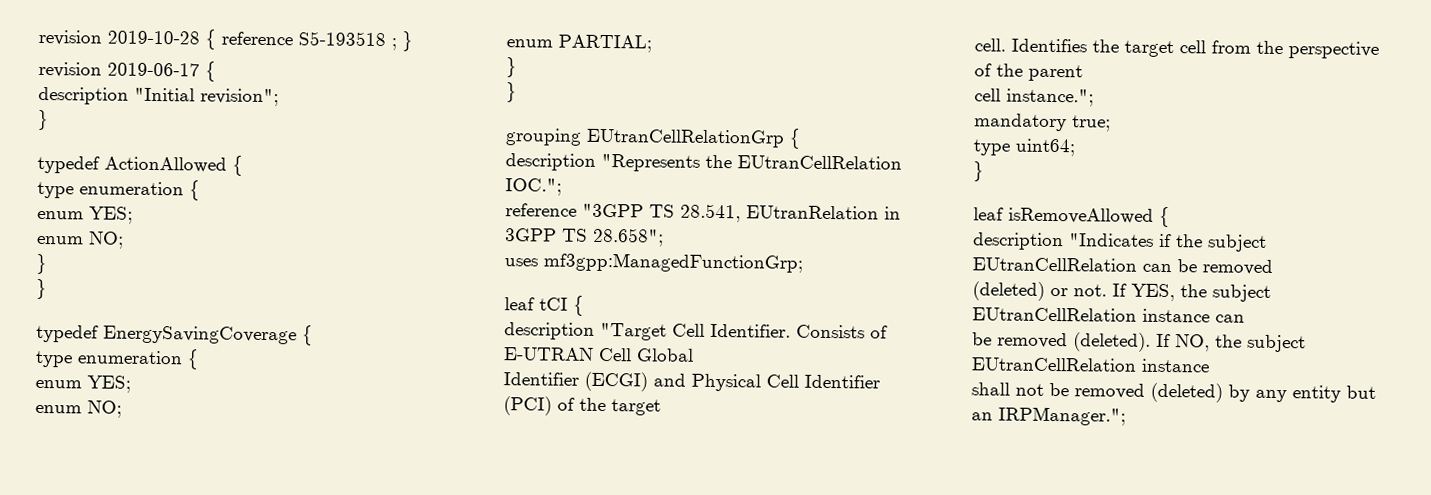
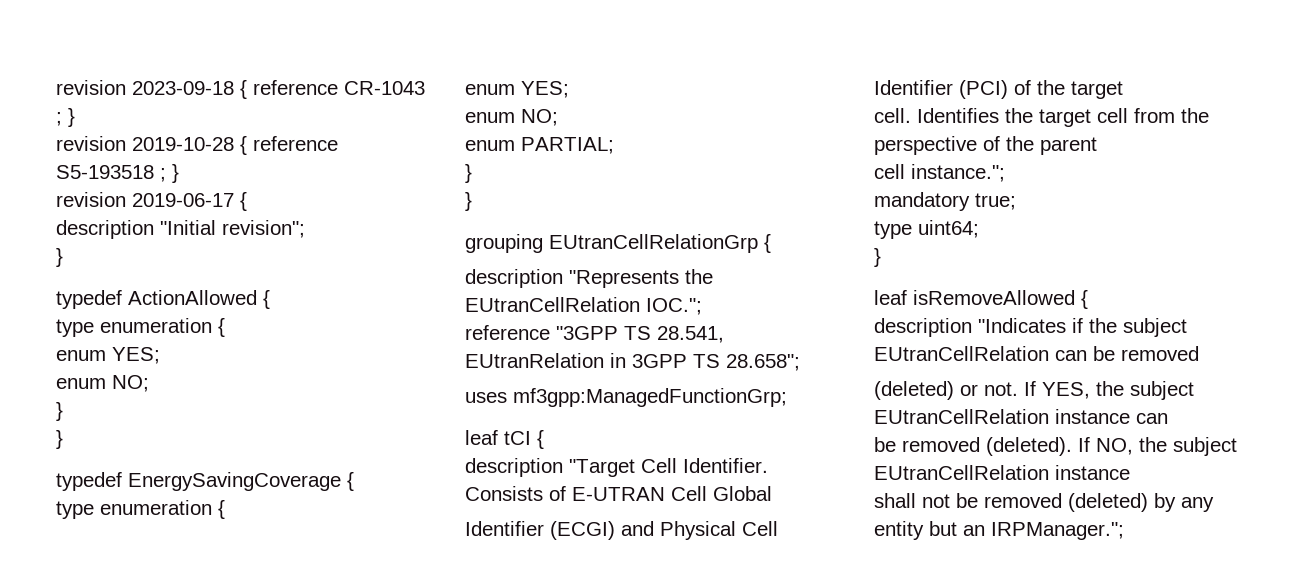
+ revision 2023-09-18 { reference CR-1043 ; }

